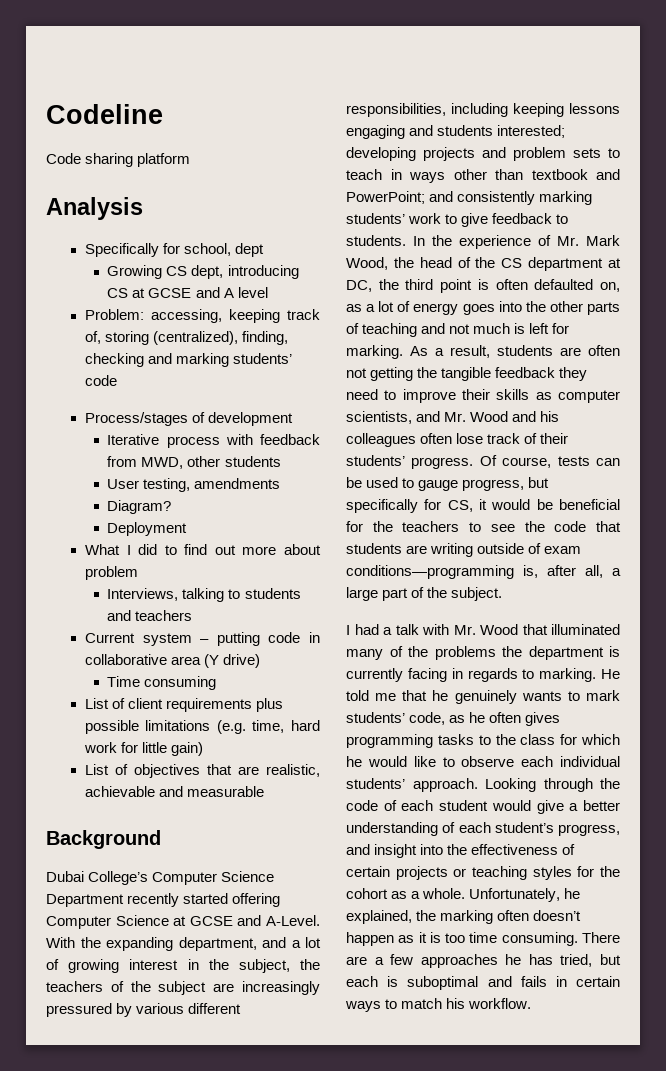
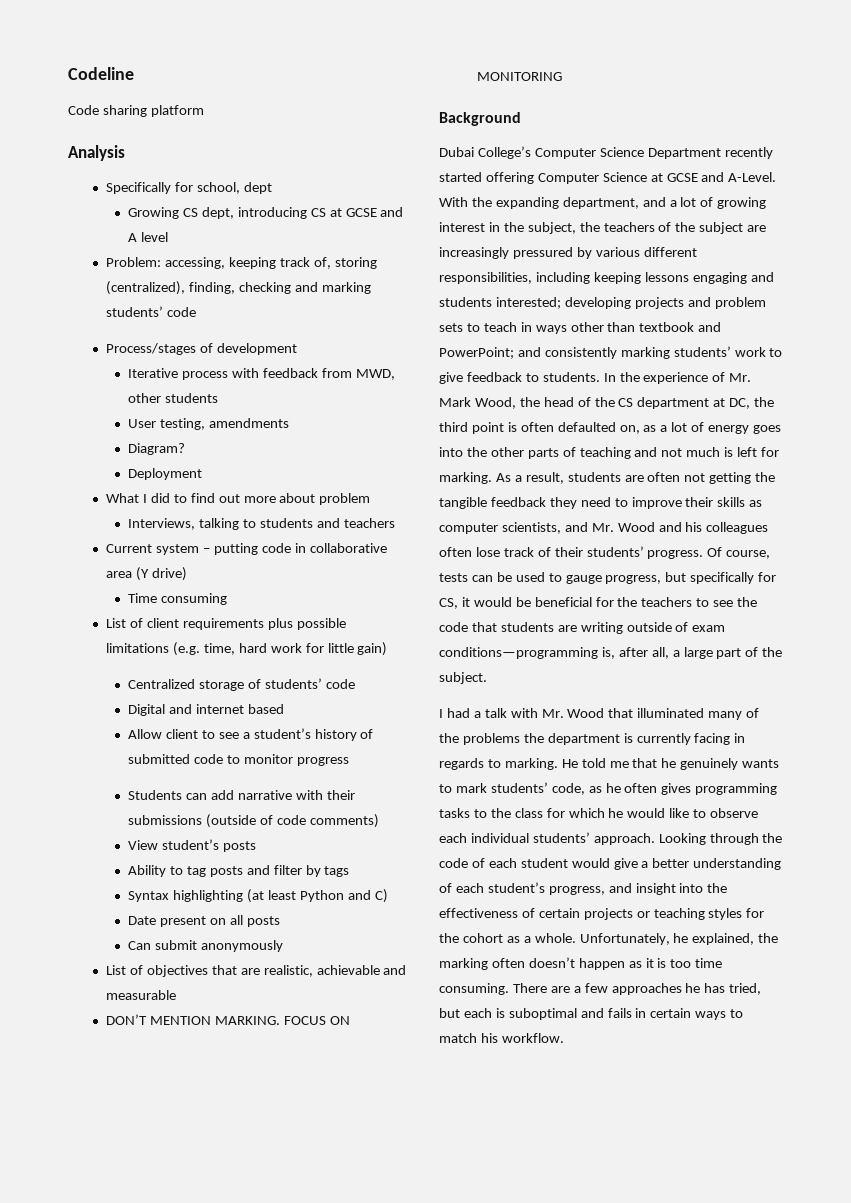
+ Centralized storage of students’ code
+ Digital and internet based
+ Allow client to see a student’s history of submitted code to monitor progress
+ Students can add narrative with their submissions (outside of code comments)
+ View student’s posts
+ Ability to tag posts and filter by tags
+ Syntax highlighting (at least Python and C)
+ Date present on all posts
+ Can submit anonymously
+ DON’T MENTION MARKING. FOCUS ON MONITORING

